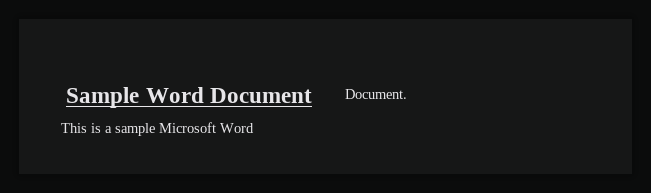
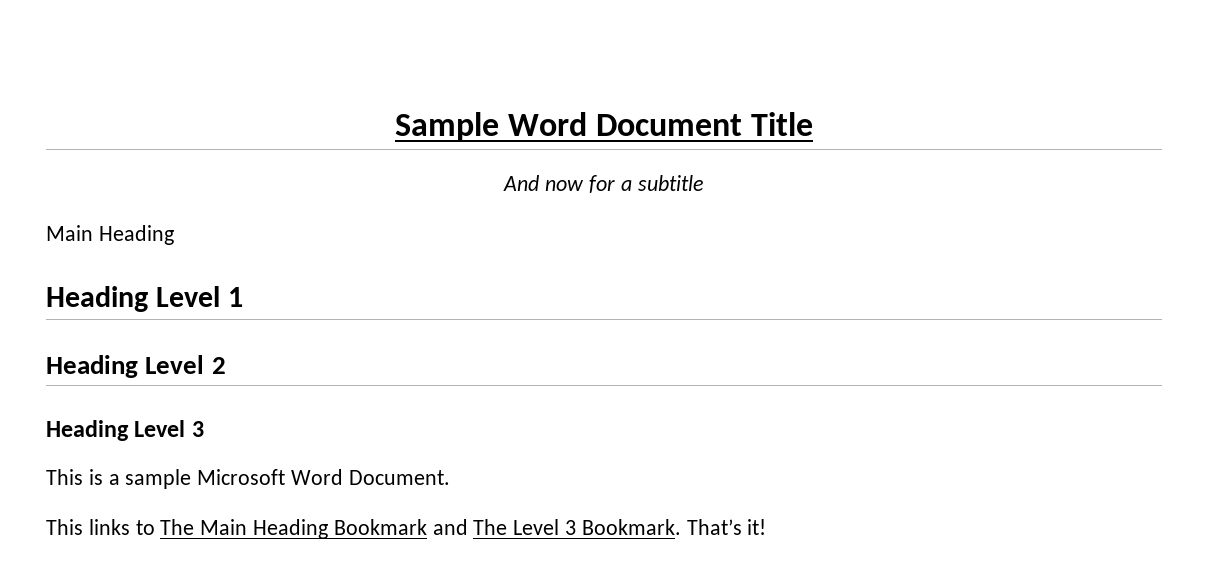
- Sample Word Document
+ Sample Word Document Title
+ And now for a subtitle
+ Main Heading
+ Heading Level 1
+ Heading Level 2
+ Heading Level 3
+ This links to The Main Heading Bookmark and The Level 3 Bookmark. That’s it!

